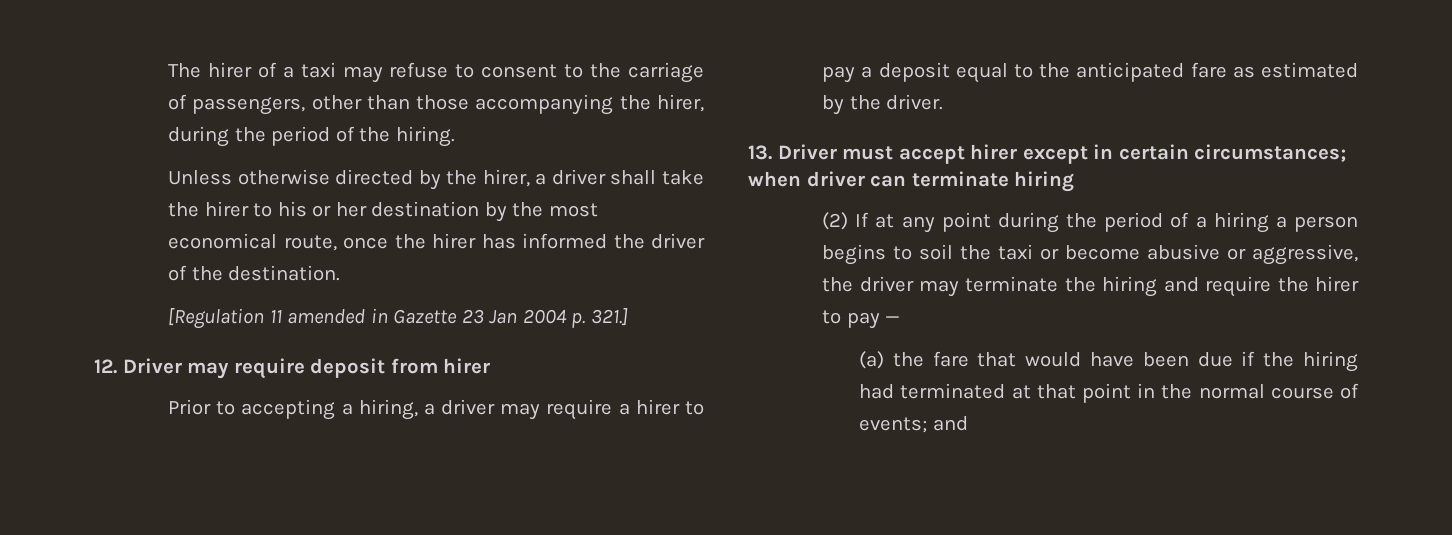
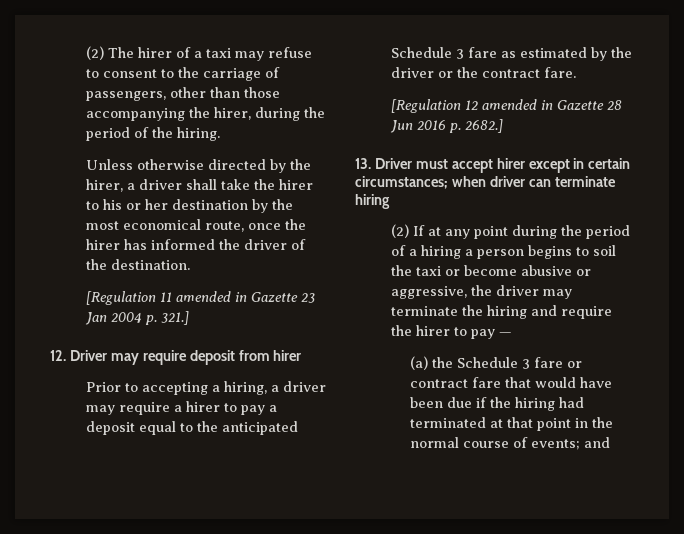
- The hirer of a taxi may refuse to consent to the carriage of passengers, other than those accompanying the hirer, during the period of the hiring.
+ (2) The hirer of a taxi may refuse to consent to the carriage of passengers, other than those accompanying the hirer, during the period of the hiring.
- Prior to accepting a hiring, a driver may require a hirer to pay a deposit equal to the anticipated fare as estimated by the driver.
+ Prior to accepting a hiring, a driver may require a hirer to pay a deposit equal to the anticipated Schedule 3 fare as estimated by the driver or the contract fare.
+ [Regulation 12 amended in Gazette 28 Jun 2016 p. 2682.]
- (a) the fare that would have been due if the hiring had terminated at that point in the normal course of events; and
+ (a) the Schedule 3 fare or contract fare that would have been due if the hiring had terminated at that point in the normal course of events; and

